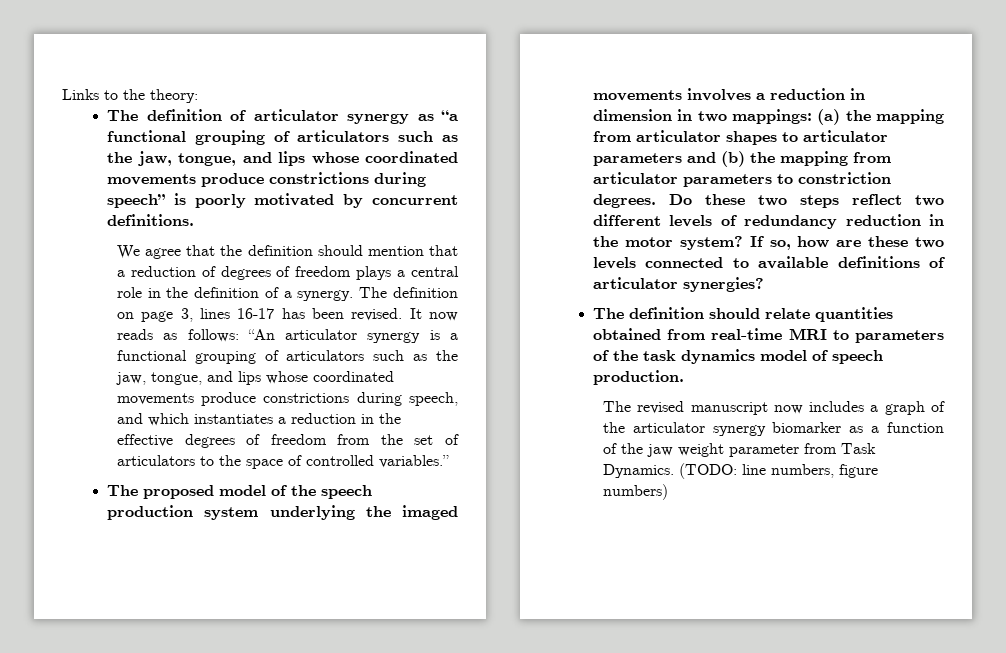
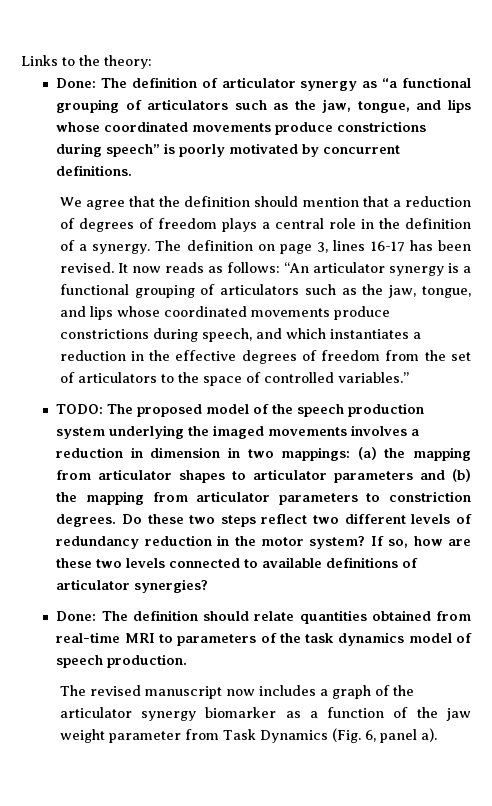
- The definition of articulator synergy as “a functional grouping of articulators such as the jaw, tongue, and lips whose coordinated movements produce constrictions during speech” is poorly motivated by concurrent definitions.
+ Done: The definition of articulator synergy as “a functional grouping of articulators such as the jaw, tongue, and lips whose coordinated movements produce constrictions during speech” is poorly motivated by concurrent definitions.
- The proposed model of the speech production system underlying the imaged movements involves a reduction in dimension in two mappings: (a) the mapping from articulator shapes to articulator parameters and (b) the mapping from articulator parameters to constriction degrees.
+ TODO: The proposed model of the speech production system underlying the imaged movements involves a reduction in dimension in two mappings: (a) the mapping from articulator shapes to articulator parameters and (b) the mapping from articulator parameters to constriction degrees.
- The definition should relate quantities obtained from real-time MRI to parameters of the task dynamics model of speech production.
+ Done: The definition should relate quantities obtained from real-time MRI to parameters of the task dynamics model of speech production.
- The revised manuscript now includes a graph of the articulator synergy biomarker as a function of the jaw weight parameter from Task Dynamics. (TODO: line numbers, figure numbers)
+ The revised manuscript now includes a graph of the articulator synergy biomarker as a function of the jaw weight parameter from Task Dynamics (Fig. 6, panel a).

